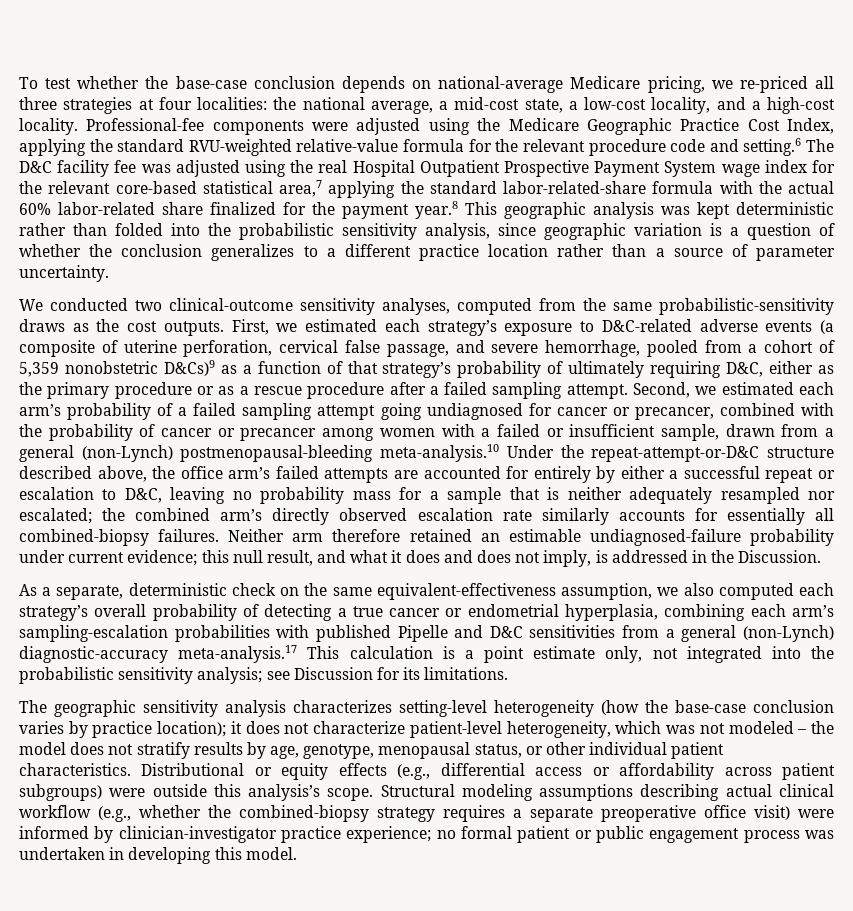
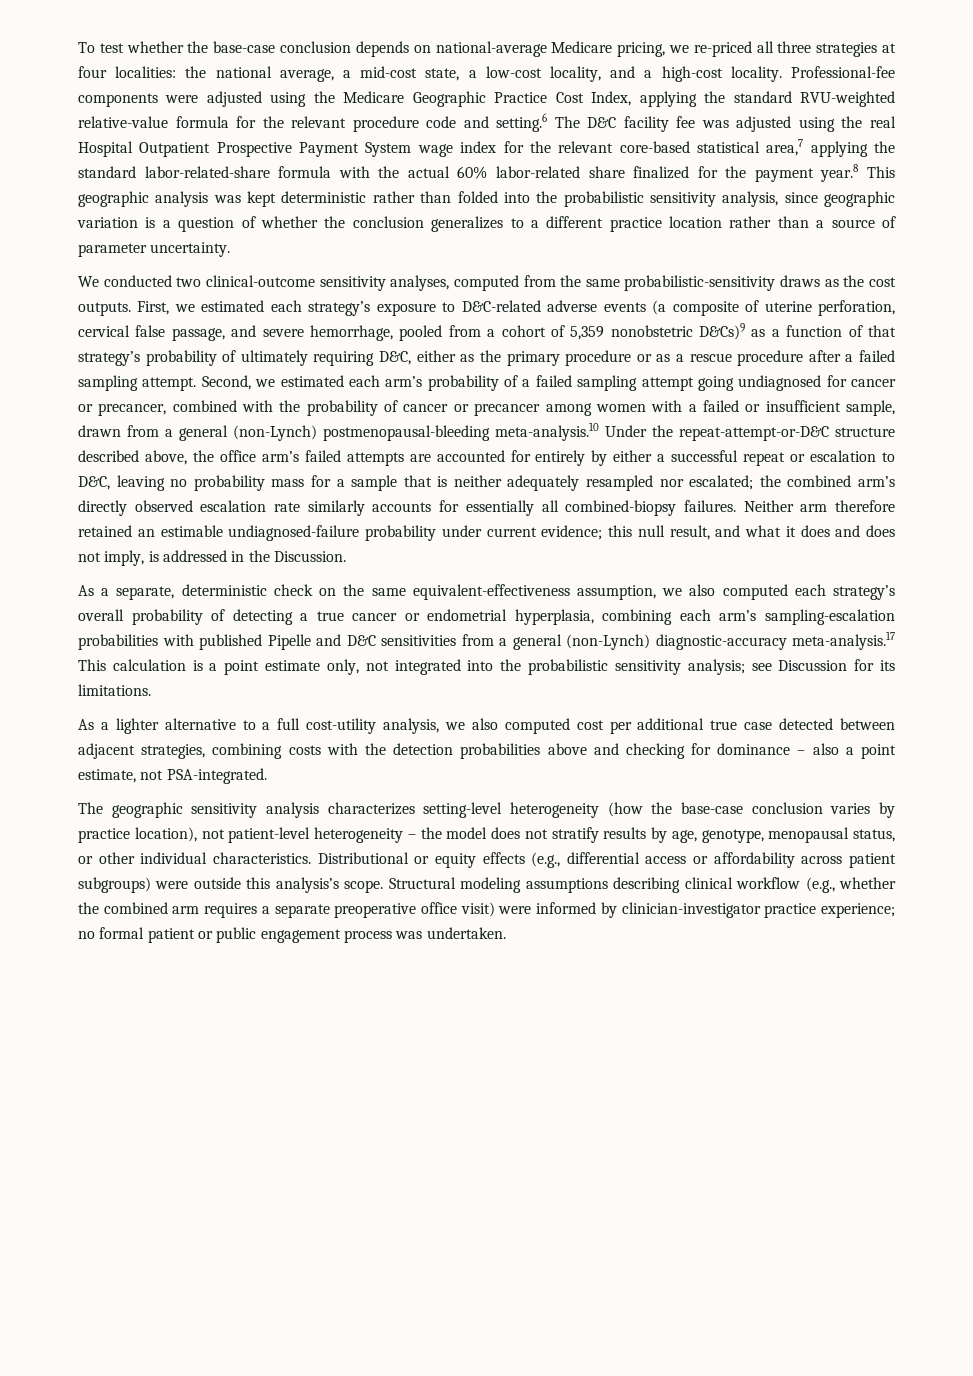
+ As a lighter alternative to a full cost-utility analysis, we also computed cost per additional true case detected between adjacent strategies, combining costs with the detection probabilities above and checking for dominance – also a point estimate, not PSA-integrated.
- The geographic sensitivity analysis characterizes setting-level heterogeneity (how the base-case conclusion varies by practice location); it does not characterize patient-level heterogeneity, which was not modeled – the model does not stratify results by age, genotype, menopausal status, or other individual patient characteristics.
+ The geographic sensitivity analysis characterizes setting-level heterogeneity (how the base-case conclusion varies by practice location), not patient-level heterogeneity – the model does not stratify results by age, genotype, menopausal status, or other individual characteristics.
- Structural modeling assumptions describing actual clinical workflow (e.g., whether the combined-biopsy strategy requires a separate preoperative office visit) were informed by clinician-investigator practice experience; no formal patient or public engagement process was undertaken in developing this model.
+ Structural modeling assumptions describing clinical workflow (e.g., whether the combined arm requires a separate preoperative office visit) were informed by clinician-investigator practice experience; no formal patient or public engagement process was undertaken.

